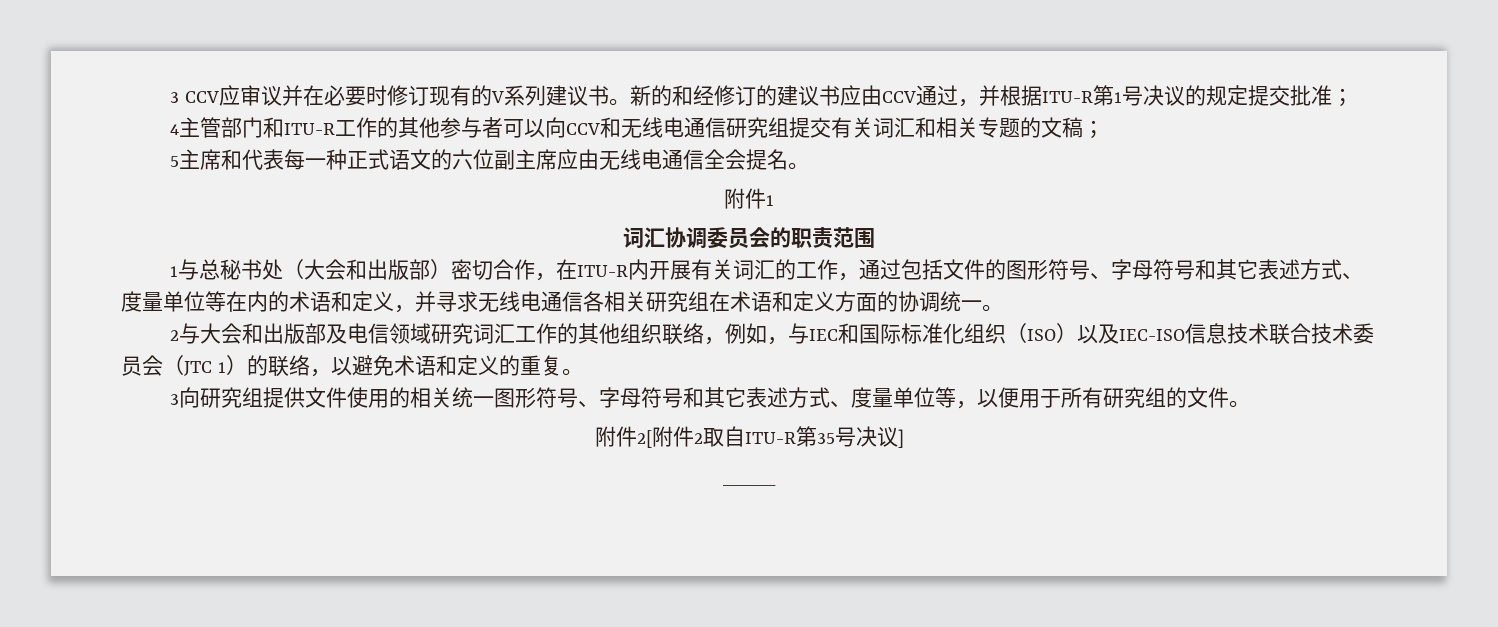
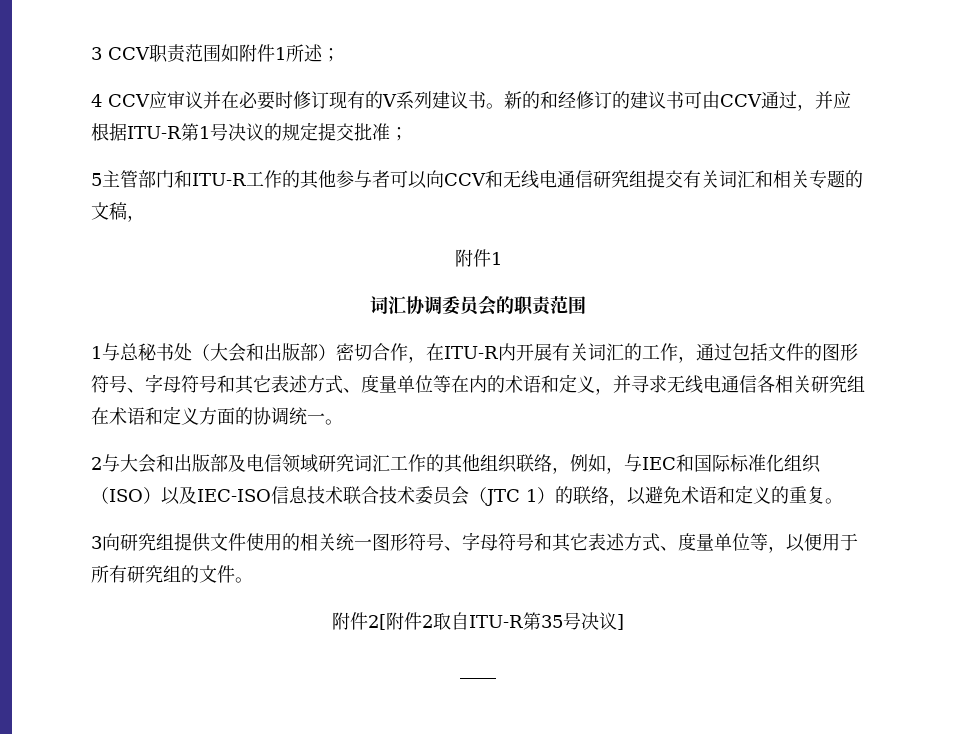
- 3 CCV应审议并在必要时修订现有的V系列建议书。
+ 3 CCV职责范围如附件1所述；
+ 4 CCV应审议并在必要时修订现有的V系列建议书。
- 新的和经修订的建议书应由CCV通过，并根据ITU-R第1号决议的规定提交批准；
+ 新的和经修订的建议书可由CCV通过，并应根据ITU-R第1号决议的规定提交批准；
- 4主管部门和ITU-R工作的其他参与者可以向CCV和无线电通信研究组提交有关词汇和相关专题的文稿；
- 5主席和代表每一种正式语文的六位副主席应由无线电通信全会提名。
+ 5主管部门和ITU-R工作的其他参与者可以向CCV和无线电通信研究组提交有关词汇和相关专题的文稿，

